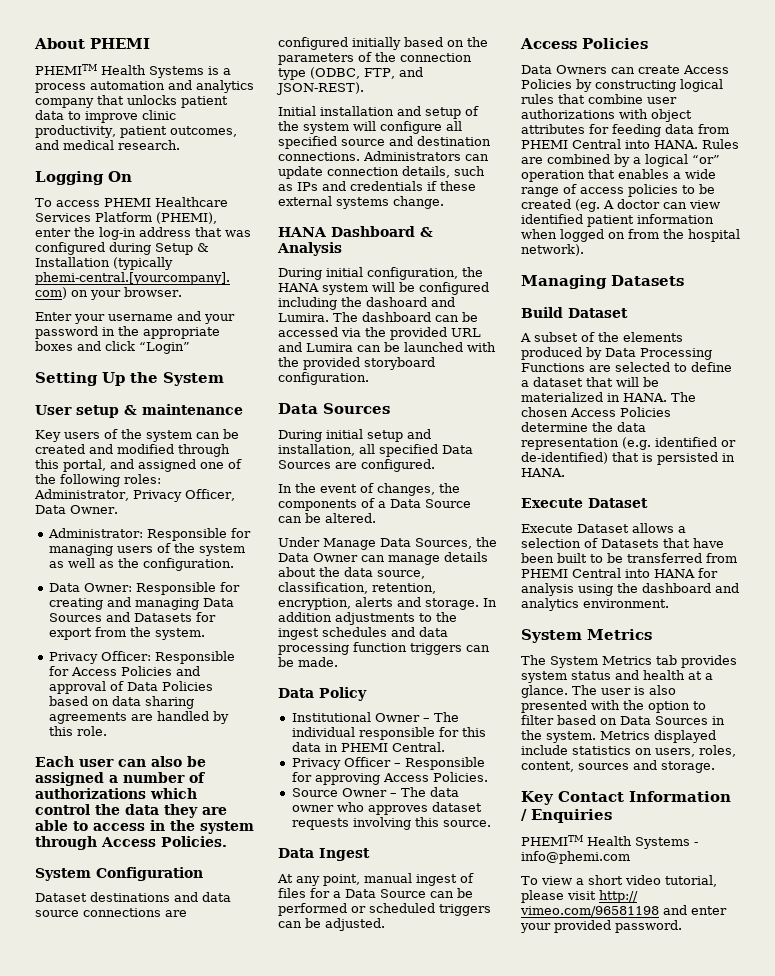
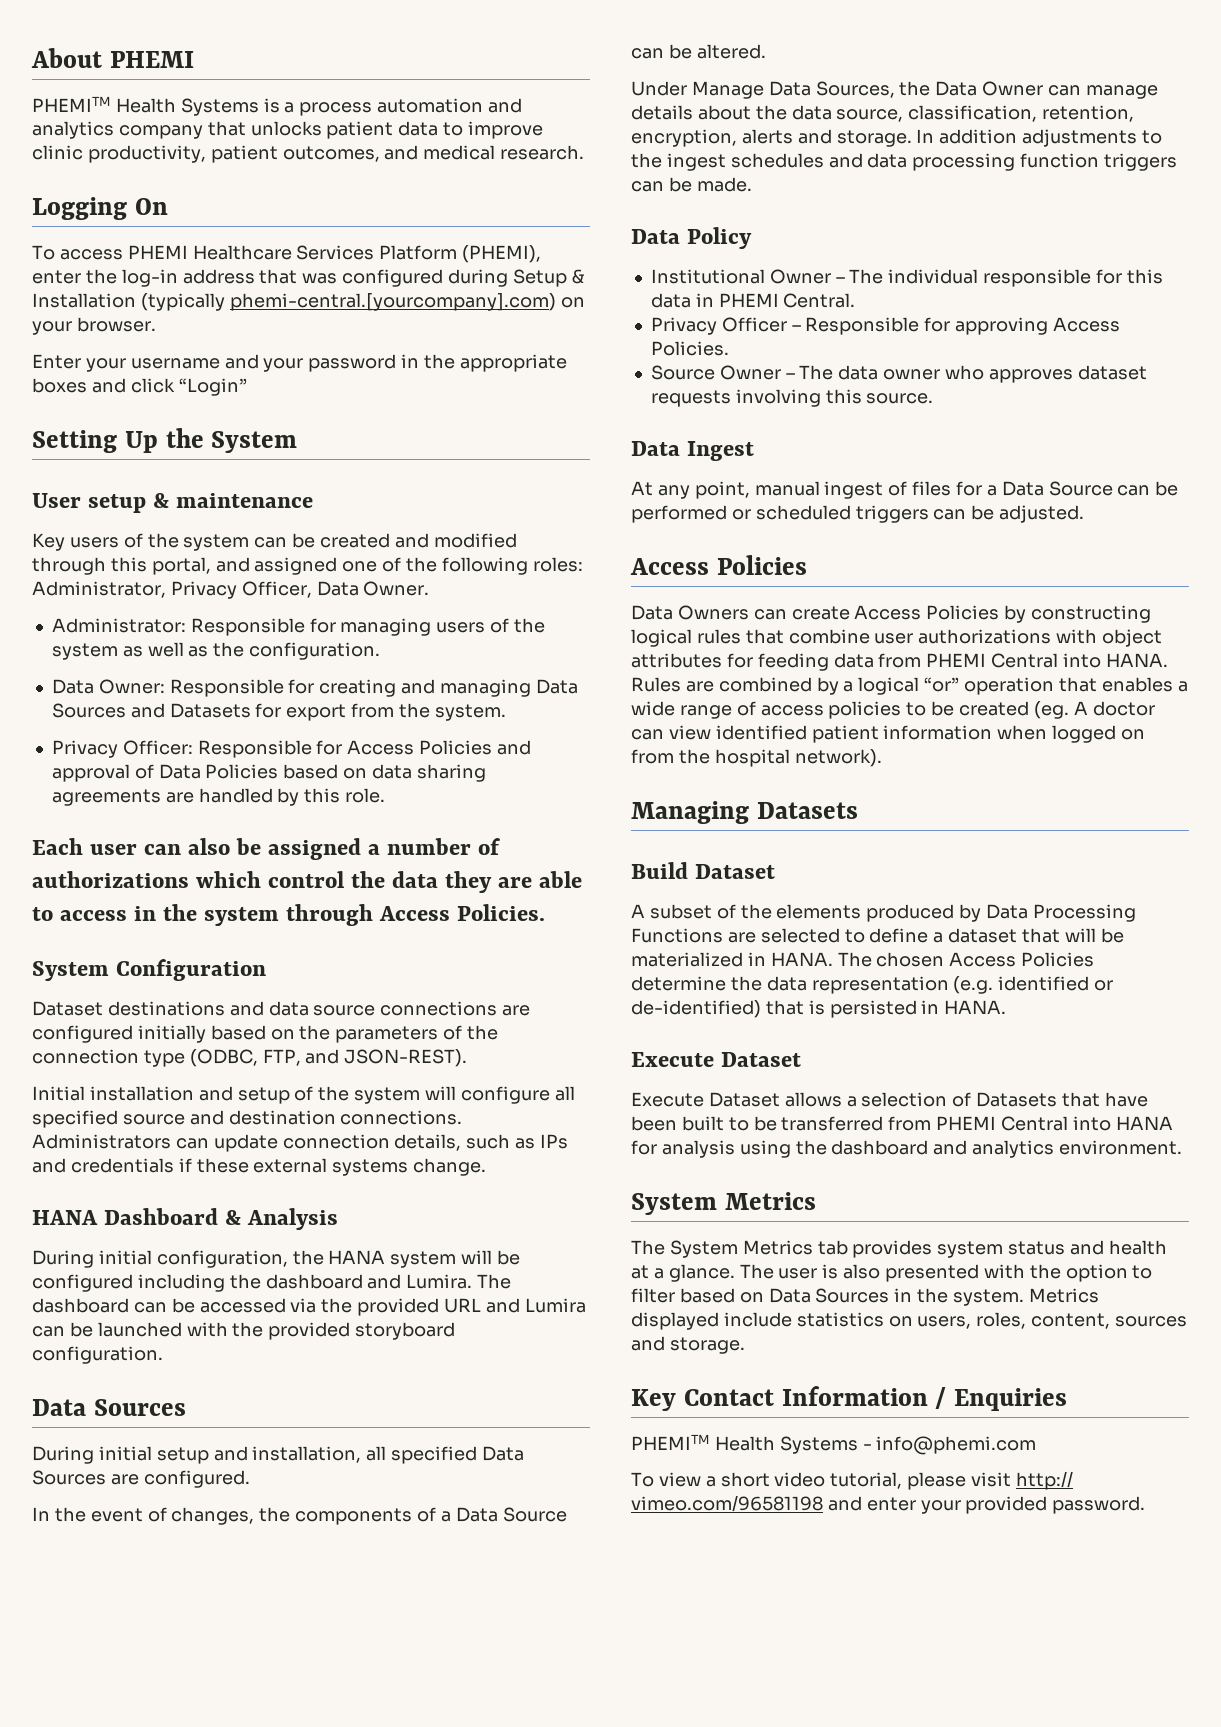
- During initial configuration, the HANA system will be configured including the dashoard and Lumira.
+ During initial configuration, the HANA system will be configured including the dashboard and Lumira.

